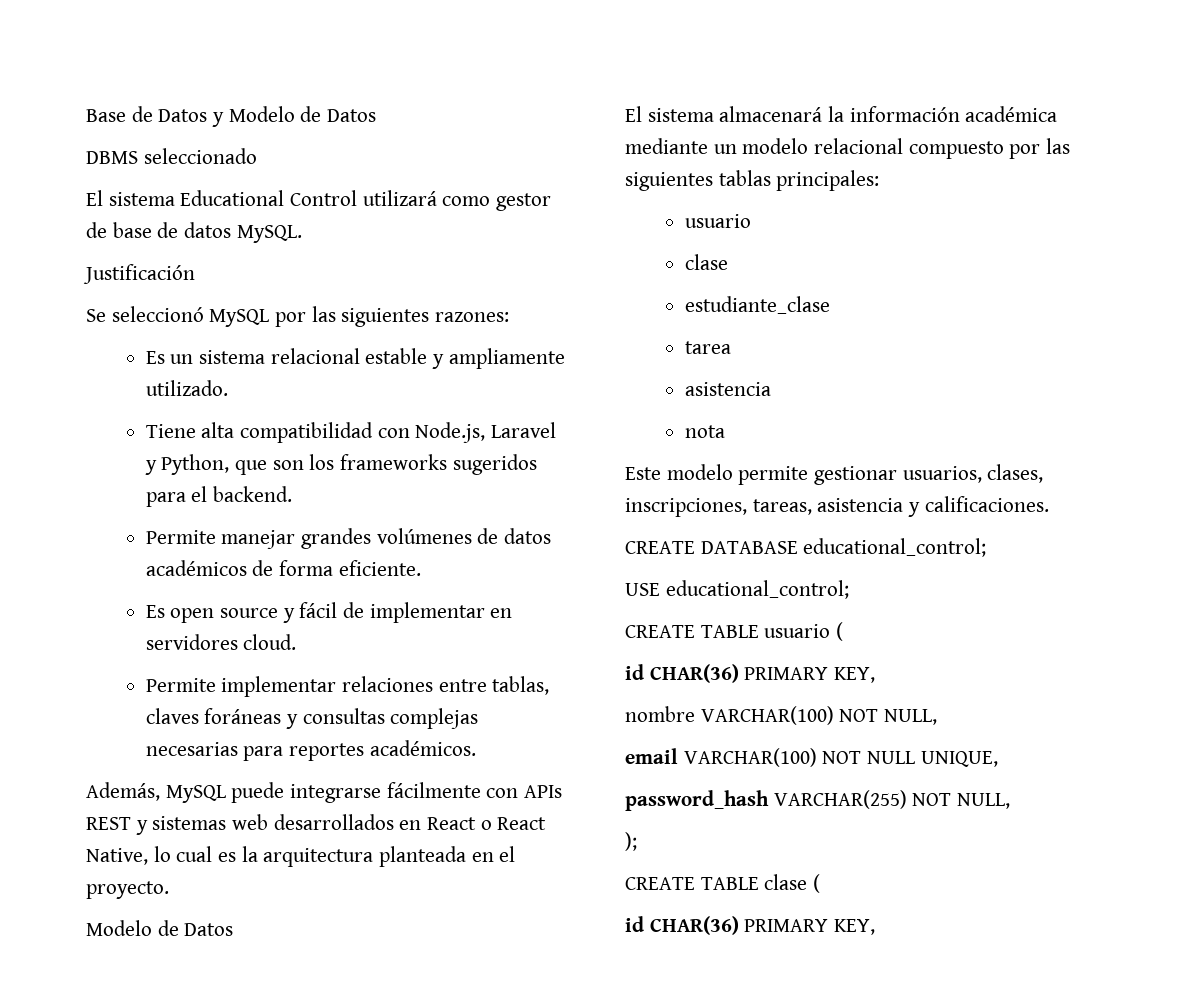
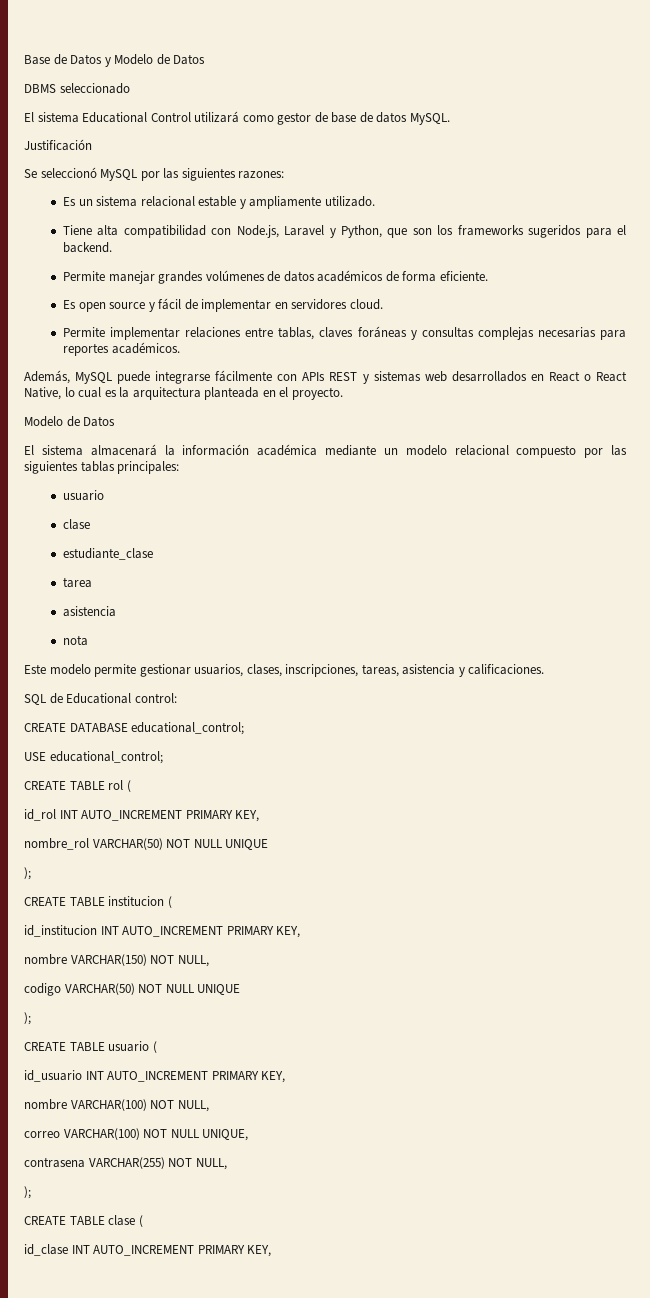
+ SQL de Educational control:
+ CREATE TABLE rol (
+ id_rol INT AUTO_INCREMENT PRIMARY KEY,
+ nombre_rol VARCHAR(50) NOT NULL UNIQUE
+ );
+ CREATE TABLE institucion (
+ id_institucion INT AUTO_INCREMENT PRIMARY KEY,
+ nombre VARCHAR(150) NOT NULL,
+ codigo VARCHAR(50) NOT NULL UNIQUE
+ );
  CREATE TABLE usuario (
- id CHAR(36) PRIMARY KEY,
+ id_usuario INT AUTO_INCREMENT PRIMARY KEY,
- email VARCHAR(100) NOT NULL UNIQUE,
+ correo VARCHAR(100) NOT NULL UNIQUE,
- password_hash VARCHAR(255) NOT NULL,
+ contrasena VARCHAR(255) NOT NULL,
  CREATE TABLE clase (
- id CHAR(36) PRIMARY KEY,
+ id_clase INT AUTO_INCREMENT PRIMARY KEY,

